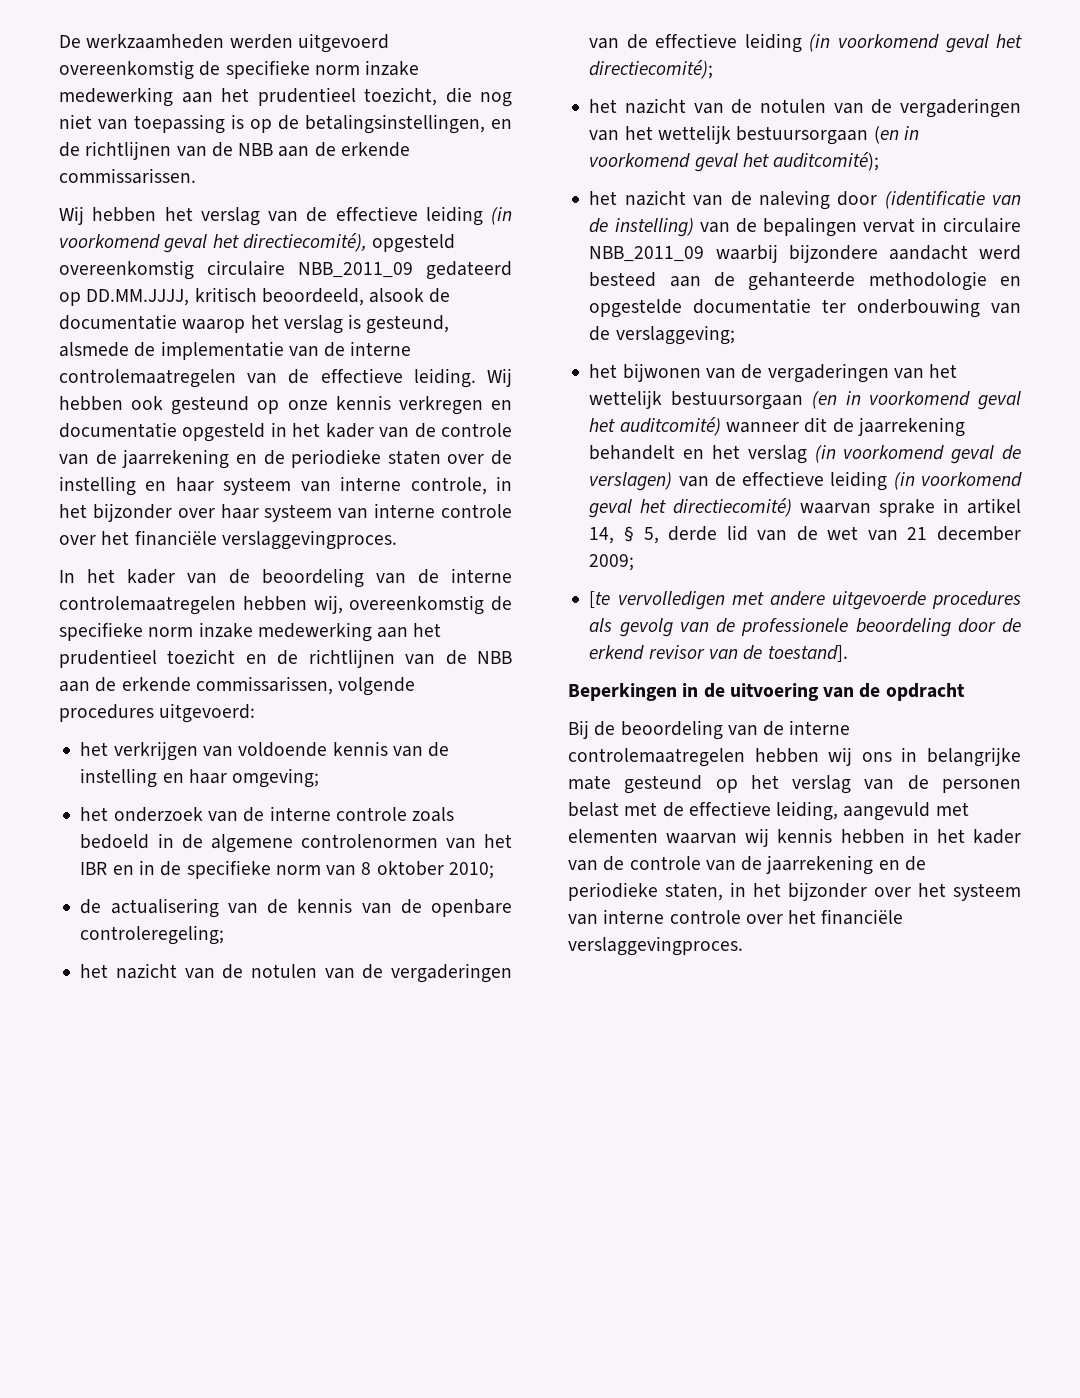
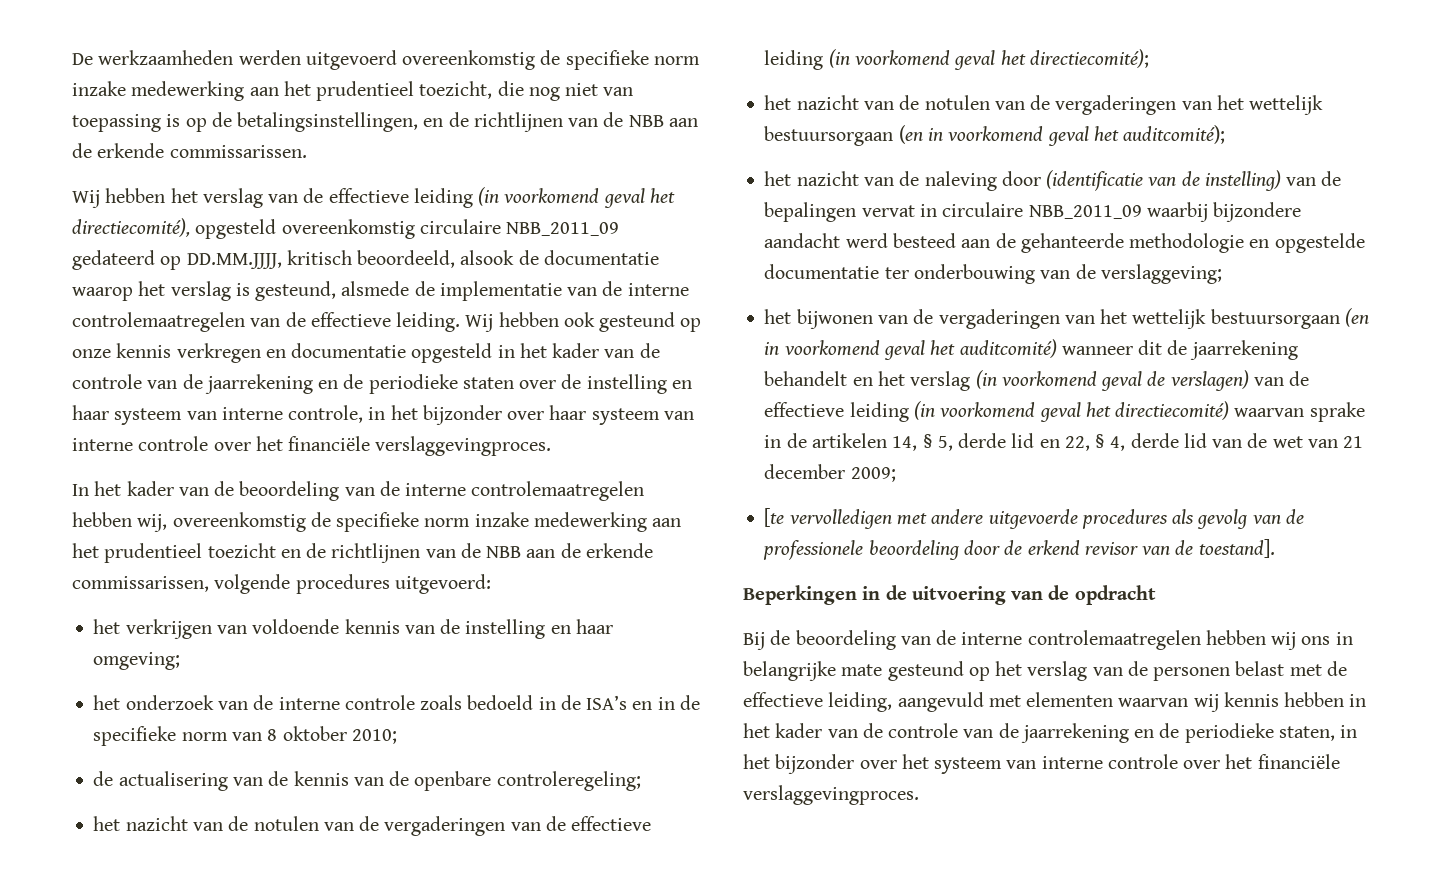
- het onderzoek van de interne controle zoals bedoeld in de algemene controlenormen van het IBR en in de specifieke norm van 8 oktober 2010;
+ het onderzoek van de interne controle zoals bedoeld in de ISA’s en in de specifieke norm van 8 oktober 2010;
- het bijwonen van de vergaderingen van het wettelijk bestuursorgaan (en in voorkomend geval het auditcomité) wanneer dit de jaarrekening behandelt en het verslag (in voorkomend geval de verslagen) van de effectieve leiding (in voorkomend geval het directiecomité) waarvan sprake in artikel 14, § 5, derde lid van de wet van 21 december 2009;
+ het bijwonen van de vergaderingen van het wettelijk bestuursorgaan (en in voorkomend geval het auditcomité) wanneer dit de jaarrekening behandelt en het verslag (in voorkomend geval de verslagen) van de effectieve leiding (in voorkomend geval het directiecomité) waarvan sprake in de artikelen 14, § 5, derde lid en 22, § 4, derde lid van de wet van 21 december 2009;

